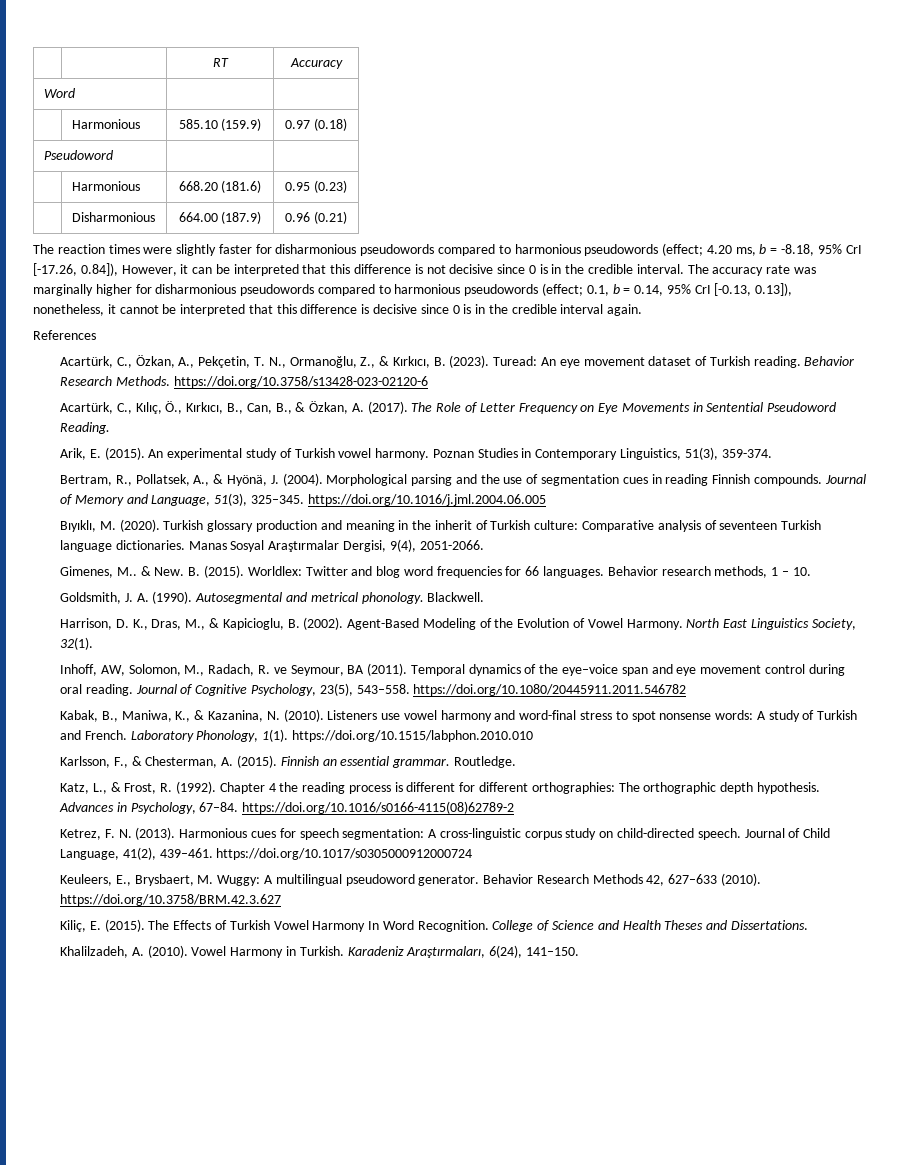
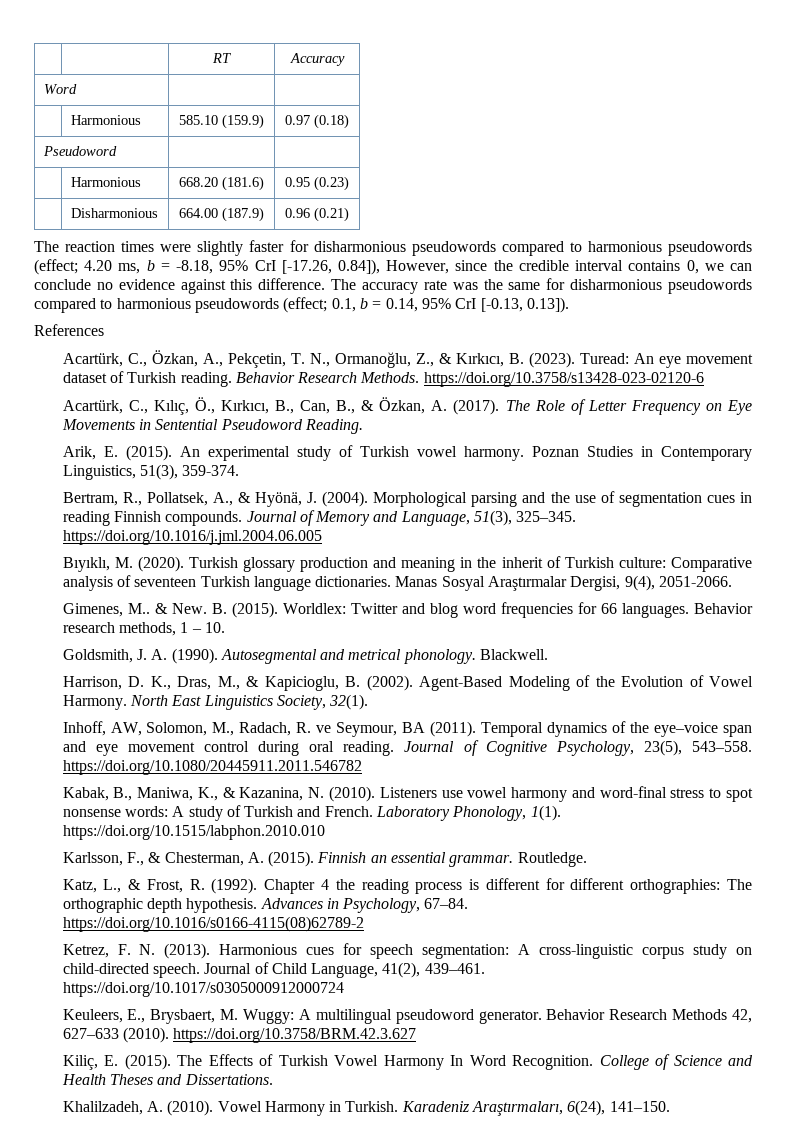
- The reaction times were slightly faster for disharmonious pseudowords compared to harmonious pseudowords (effect; 4.20 ms, b = -8.18, 95% CrI [-17.26, 0.84]), However, it can be interpreted that this difference is not decisive since 0 is in the credible interval.
+ The reaction times were slightly faster for disharmonious pseudowords compared to harmonious pseudowords (effect; 4.20 ms, b = -8.18, 95% CrI [-17.26, 0.84]), However, since the credible interval contains 0, we can conclude no evidence against this difference.
- The accuracy rate was marginally higher for disharmonious pseudowords compared to harmonious pseudowords (effect; 0.1, b = 0.14, 95% CrI [-0.13, 0.13]), nonetheless, it cannot be interpreted that this difference is decisive since 0 is in the credible interval again.
+ The accuracy rate was the same for disharmonious pseudowords compared to harmonious pseudowords (effect; 0.1, b = 0.14, 95% CrI [-0.13, 0.13]).

